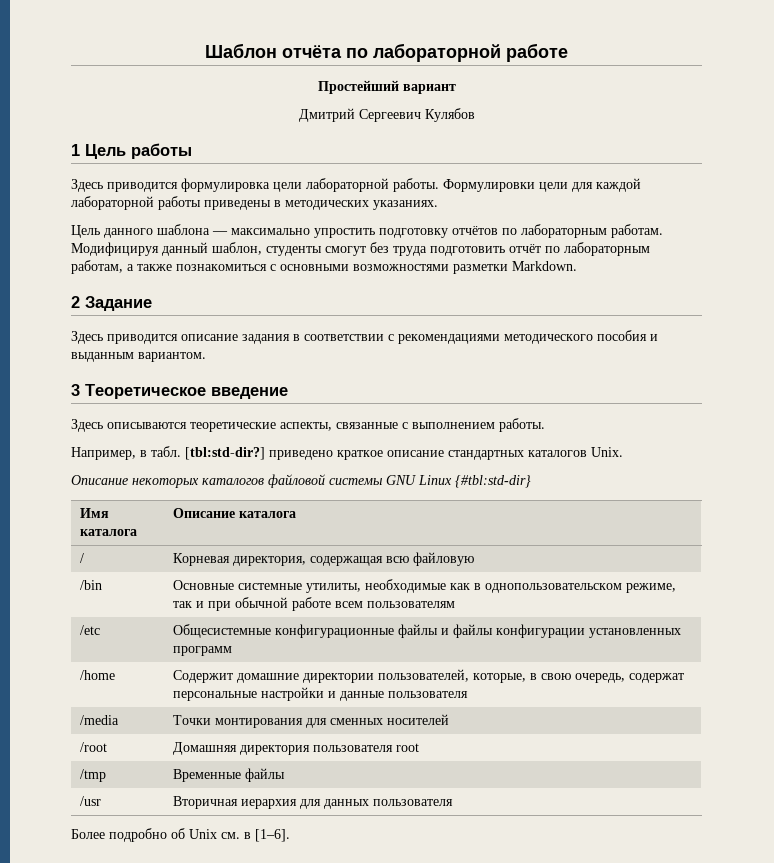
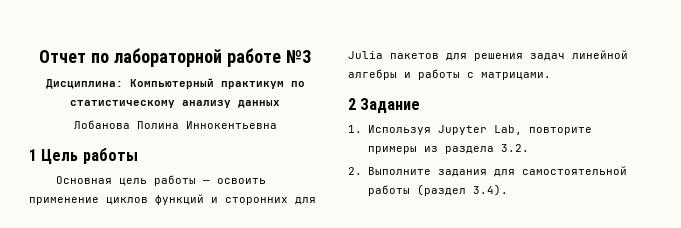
- Шаблон отчёта по лабораторной работе
- Простейший вариант
- Дмитрий Сергеевич Кулябов
+ Отчет по лабораторной работе №3
+ Дисциплина: Компьютерный практикум по статистическому анализу данных
+ Лобанова Полина Иннокентьевна
  1 Цель работы
- Здесь приводится формулировка цели лабораторной работы. Формулировки цели для каждой лабораторной работы приведены в методических указаниях.
- Цель данного шаблона — максимально упростить подготовку отчётов по лабораторным работам. Модифицируя данный шаблон, студенты смогут без труда подготовить отчёт по лабораторным работам, а также познакомиться с основными возможностями разметки Markdown.
+ Основная цель работы — освоить применение циклов функций и сторонних для Julia пакетов для решения задач линейной алгебры и работы с матрицами.
  2 Задание
- Здесь приводится описание задания в соответствии с рекомендациями методического пособия и выданным вариантом.
- 3 Теоретическое введение
- Здесь описываются теоретические аспекты, связанные с выполнением работы.
- Например, в табл. [tbl:std-dir?] приведено краткое описание стандартных каталогов Unix.
- Описание некоторых каталогов файловой системы GNU Linux {#tbl:std-dir}
- Имя каталога | Описание каталога
- / | Корневая директория, содержащая всю файловую
- /bin | Основные системные утилиты, необходимые как в однопользовательском режиме, так и при обычной работе всем пользователям
- /etc | Общесистемные конфигурационные файлы и файлы конфигурации установленных программ
- /home | Содержит домашние директории пользователей, которые, в свою очередь, содержат персональные настройки и данные пользователя
- /media | Точки монтирования для сменных носителей
- /root | Домашняя директория пользователя root
- /tmp | Временные файлы
- /usr | Вторичная иерархия для данных пользователя
- Более подробно об Unix см. в [1–6].
+ 1. Используя Jupyter Lab, повторите примеры из раздела 3.2.
+ 2. Выполните задания для самостоятельной работы (раздел 3.4).

